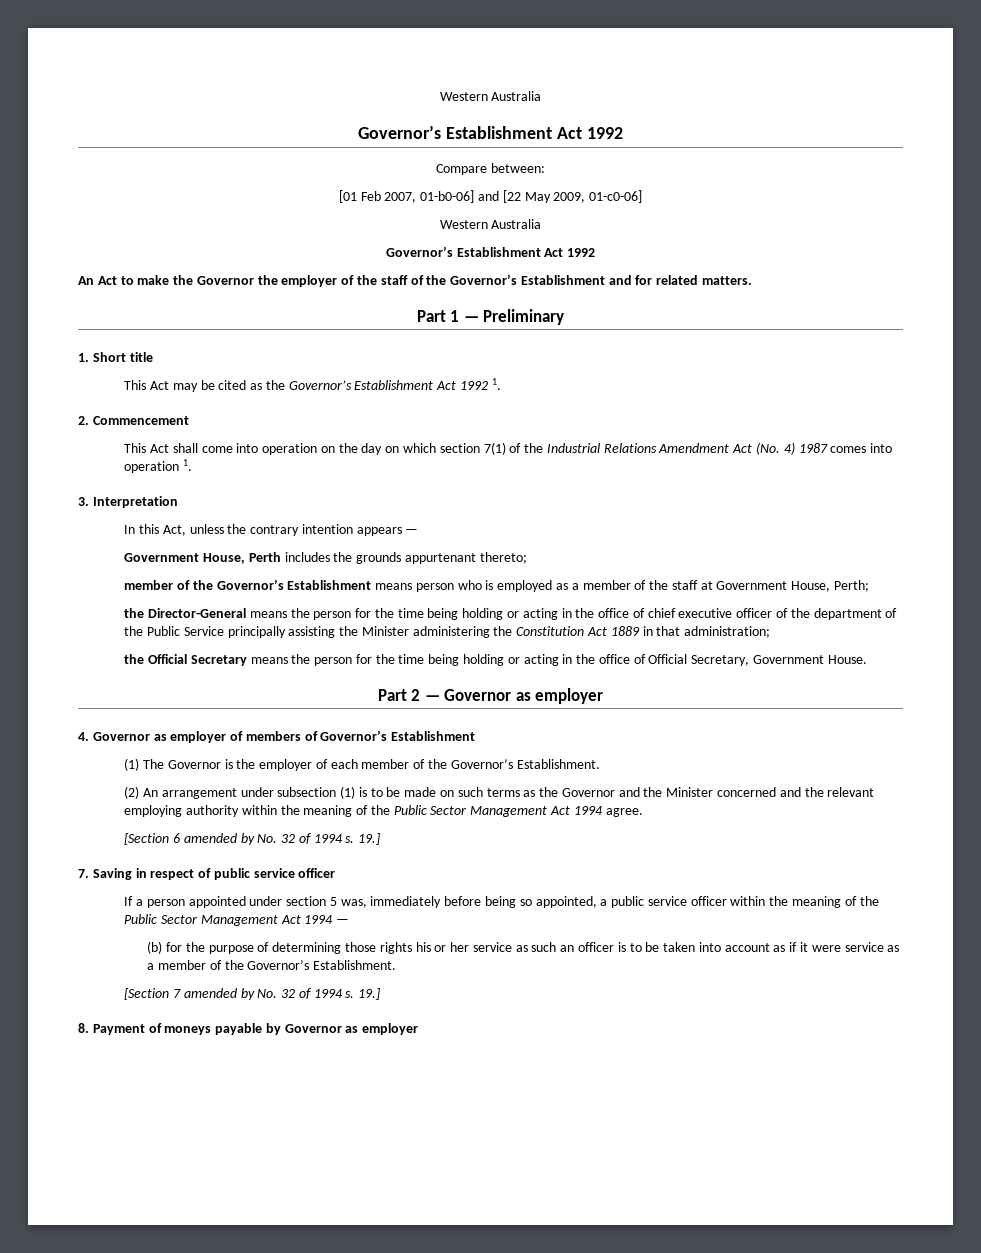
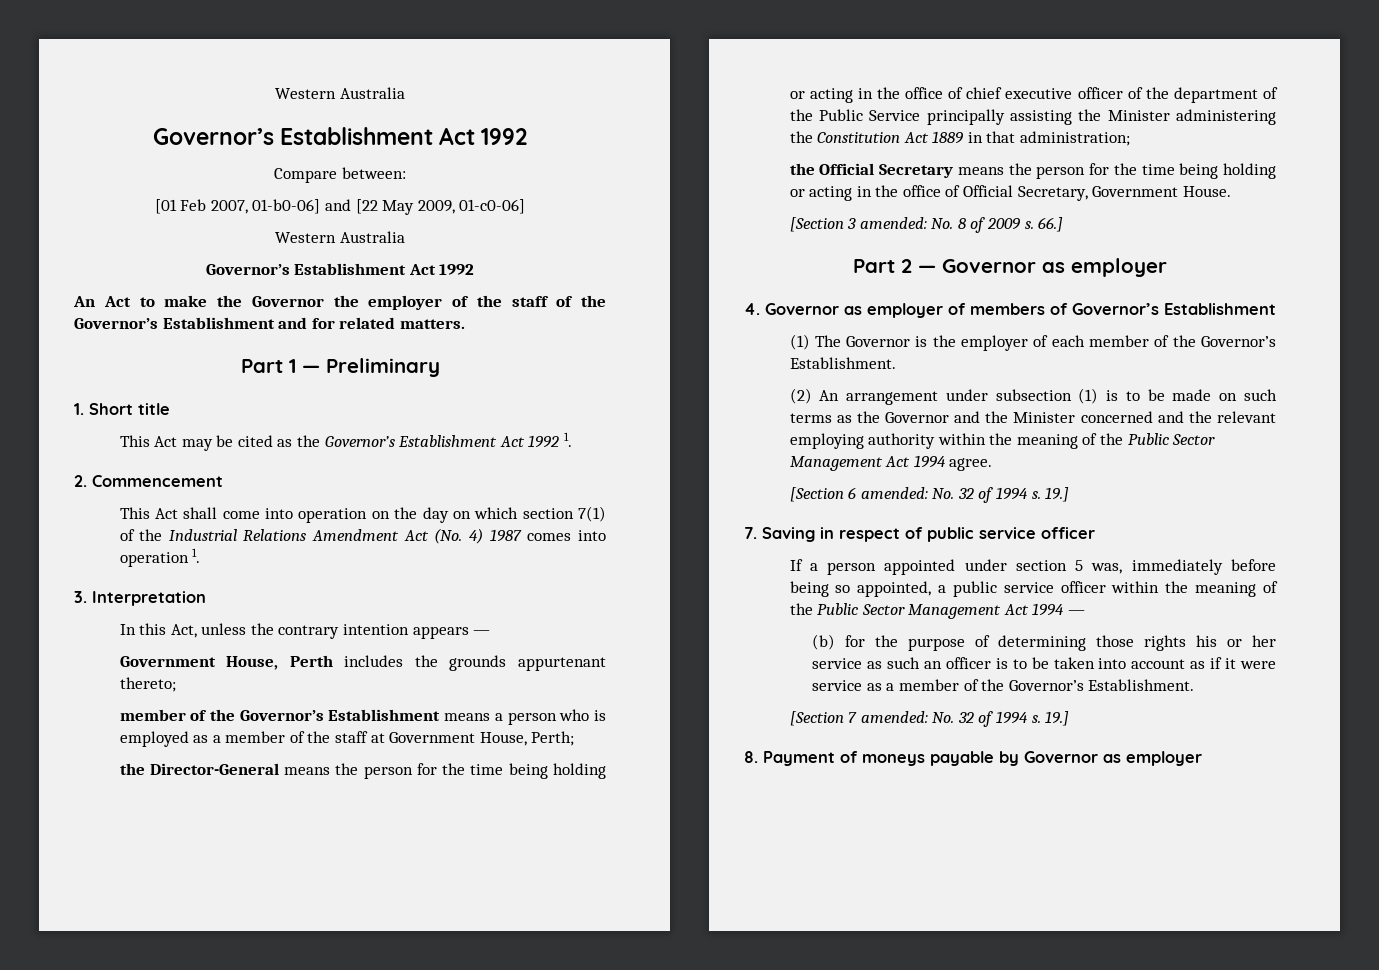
- member of the Governor’s Establishment means person who is employed as a member of the staff at Government House, Perth;
+ member of the Governor’s Establishment means a person who is employed as a member of the staff at Government House, Perth;
+ [Section 3 amended: No. 8 of 2009 s. 66.]
- [Section 6 amended by No. 32 of 1994 s.
+ [Section 6 amended: No. 32 of 1994 s.
- [Section 7 amended by No. 32 of 1994 s.
+ [Section 7 amended: No. 32 of 1994 s.

